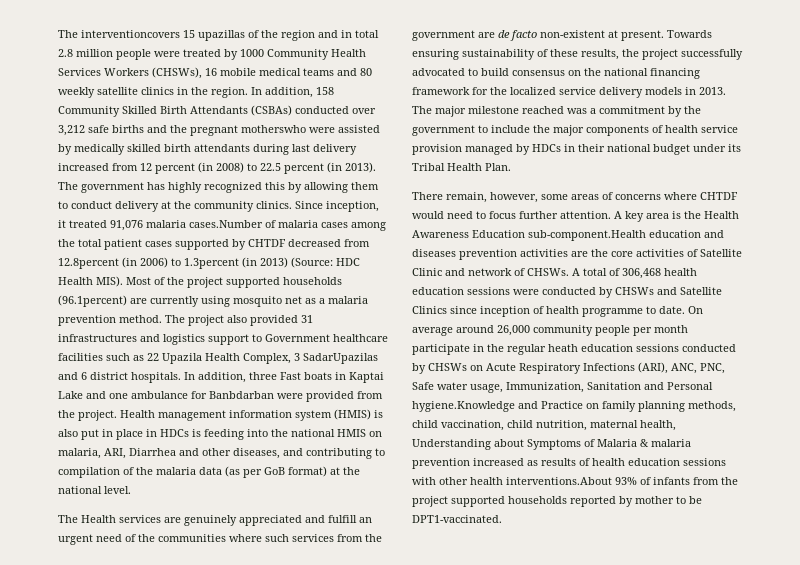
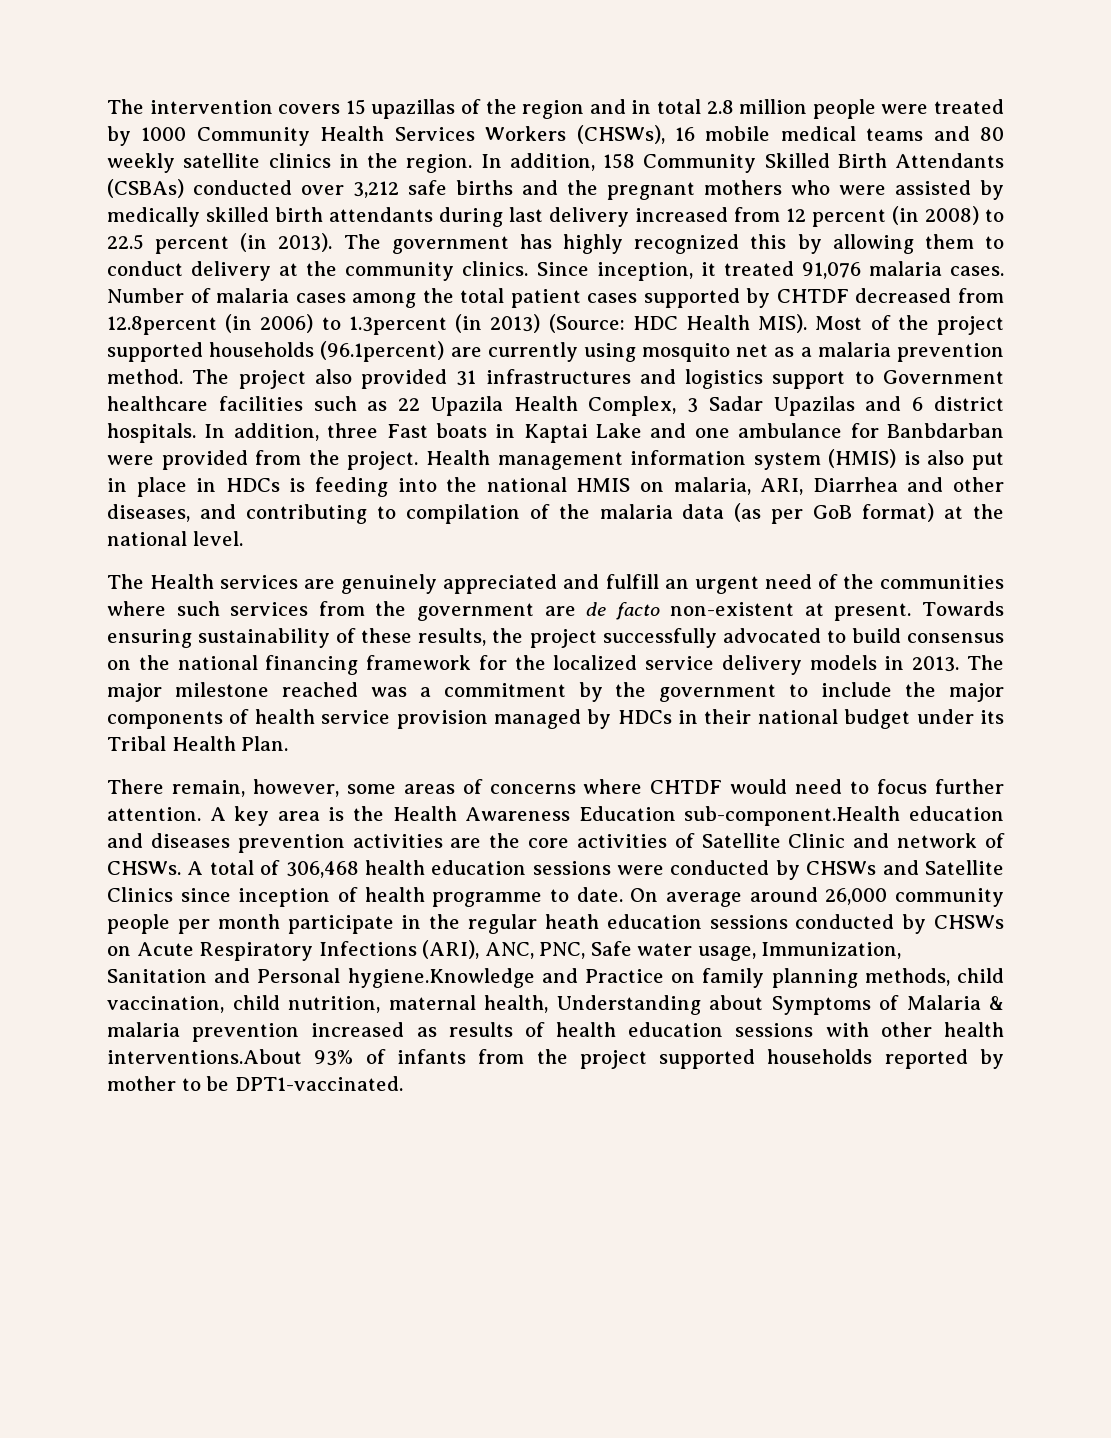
- The interventioncovers 15 upazillas of the region and in total 2.8 million people were treated by 1000 Community Health Services Workers (CHSWs), 16 mobile medical teams and 80 weekly satellite clinics in the region.
+ The intervention covers 15 upazillas of the region and in total 2.8 million people were treated by 1000 Community Health Services Workers (CHSWs), 16 mobile medical teams and 80 weekly satellite clinics in the region.
- In addition, 158 Community Skilled Birth Attendants (CSBAs) conducted over 3,212 safe births and the pregnant motherswho were assisted by medically skilled birth attendants during last delivery increased from 12 percent (in 2008) to 22.5 percent (in 2013).
+ In addition, 158 Community Skilled Birth Attendants (CSBAs) conducted over 3,212 safe births and the pregnant mothers who were assisted by medically skilled birth attendants during last delivery increased from 12 percent (in 2008) to 22.5 percent (in 2013).
- Since inception, it treated 91,076 malaria cases.Number of malaria cases among the total patient cases supported by CHTDF decreased from 12.8percent (in 2006) to 1.3percent (in 2013) (Source: HDC Health MIS).
+ Since inception, it treated 91,076 malaria cases. Number of malaria cases among the total patient cases supported by CHTDF decreased from 12.8percent (in 2006) to 1.3percent (in 2013) (Source: HDC Health MIS).
- The project also provided 31 infrastructures and logistics support to Government healthcare facilities such as 22 Upazila Health Complex, 3 SadarUpazilas and 6 district hospitals.
+ The project also provided 31 infrastructures and logistics support to Government healthcare facilities such as 22 Upazila Health Complex, 3 Sadar Upazilas and 6 district hospitals.

